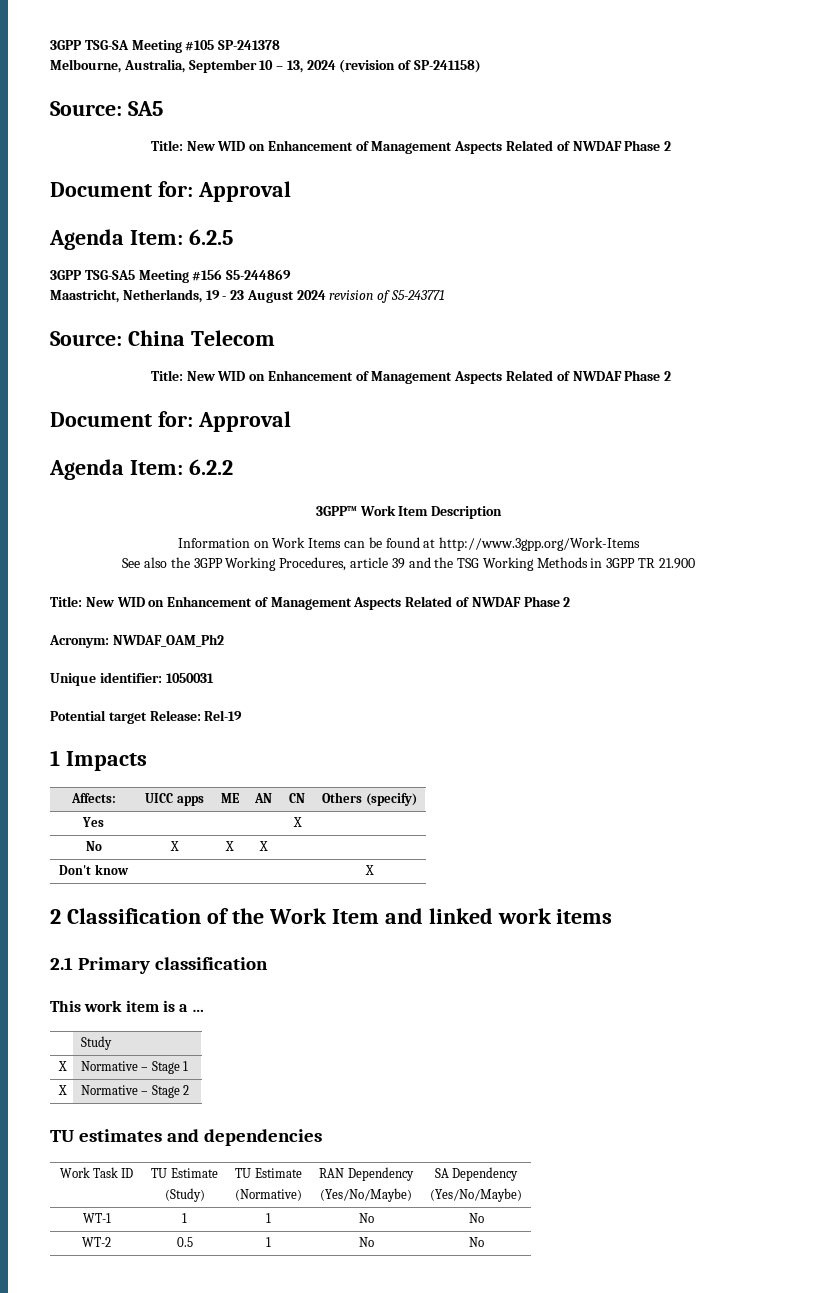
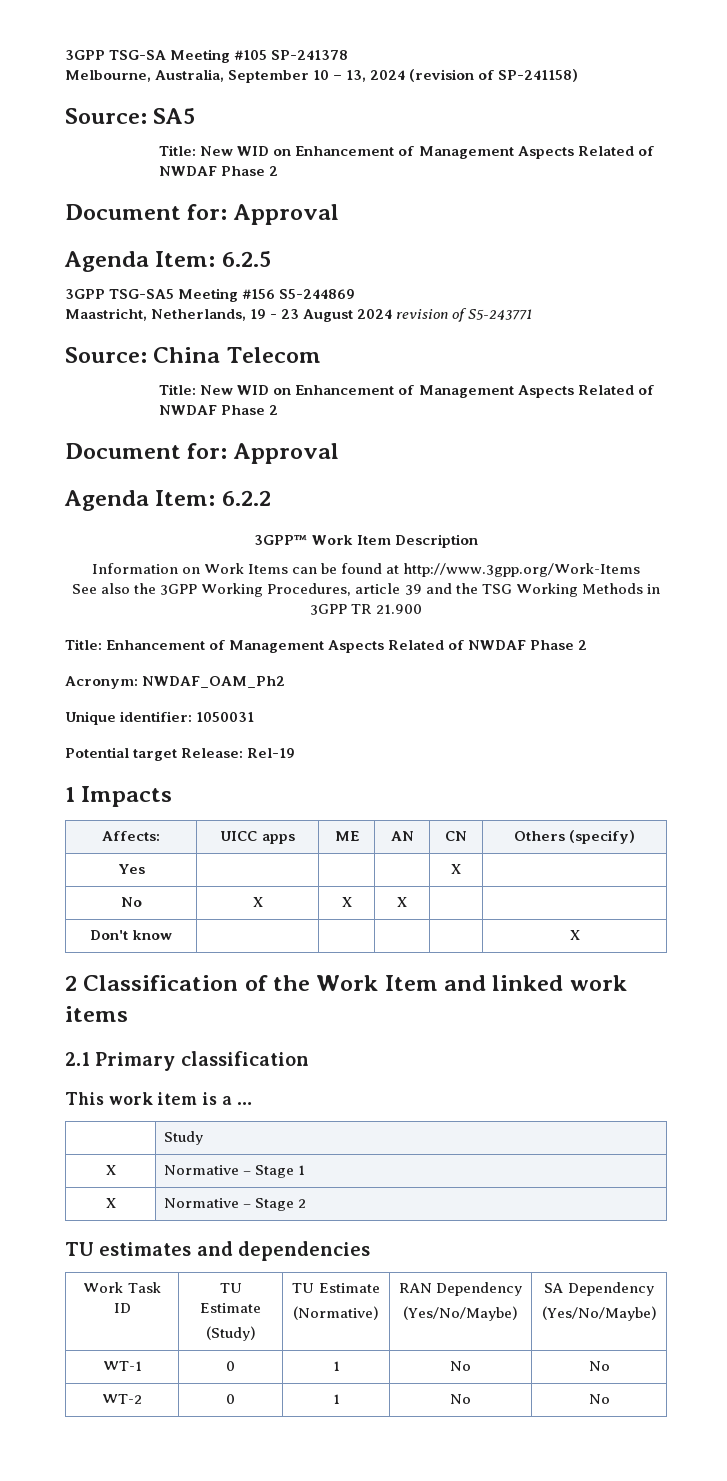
  See also the 3GPP Working Procedures, article 39 and the TSG Working Methods in 3GPP TR 21.900
- Title: New WID on Enhancement of Management Aspects Related of NWDAF Phase 2
+ Title: Enhancement of Management Aspects Related of NWDAF Phase 2
- WT-1 | 1 | 1 | No | No
+ WT-1 | 0 | 1 | No | No
- WT-2 | 0.5 | 1 | No | No
+ WT-2 | 0 | 1 | No | No

